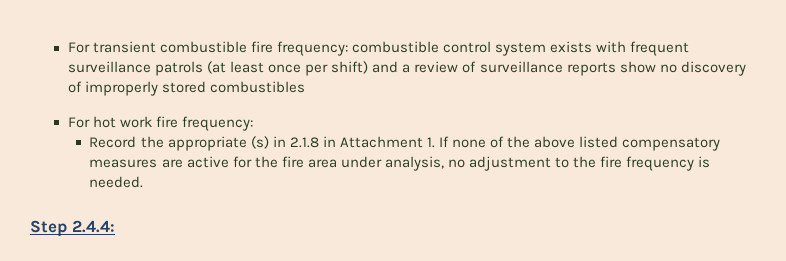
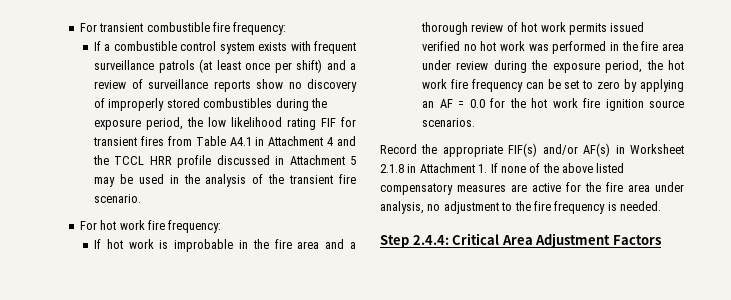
- For transient combustible fire frequency: combustible control system exists with frequent surveillance patrols (at least once per shift) and a review of surveillance reports show no discovery of improperly stored combustibles
+ For transient combustible fire frequency:
+ If a combustible control system exists with frequent surveillance patrols (at least once per shift) and a review of surveillance reports show no discovery of improperly stored combustibles during the exposure period, the low likelihood rating FIF for transient fires from Table A4.1 in Attachment 4 and the TCCL HRR profile discussed in Attachment 5 may be used in the analysis of the transient fire scenario.
- Record the appropriate (s) in 2.1.8 in Attachment 1. If none of the above listed compensatory measures are active for the fire area under analysis, no adjustment to the fire frequency is needed.
+ If hot work is improbable in the fire area and a thorough review of hot work permits issued verified no hot work was performed in the fire area under review during the exposure period, the hot work fire frequency can be set to zero by applying an AF = 0.0 for the hot work fire ignition source scenarios.
+ Record the appropriate FIF(s) and/or AF(s) in Worksheet 2.1.8 in Attachment 1. If none of the above listed compensatory measures are active for the fire area under analysis, no adjustment to the fire frequency is needed.
- Step 2.4.4:
+ Step 2.4.4: Critical Area Adjustment Factors

